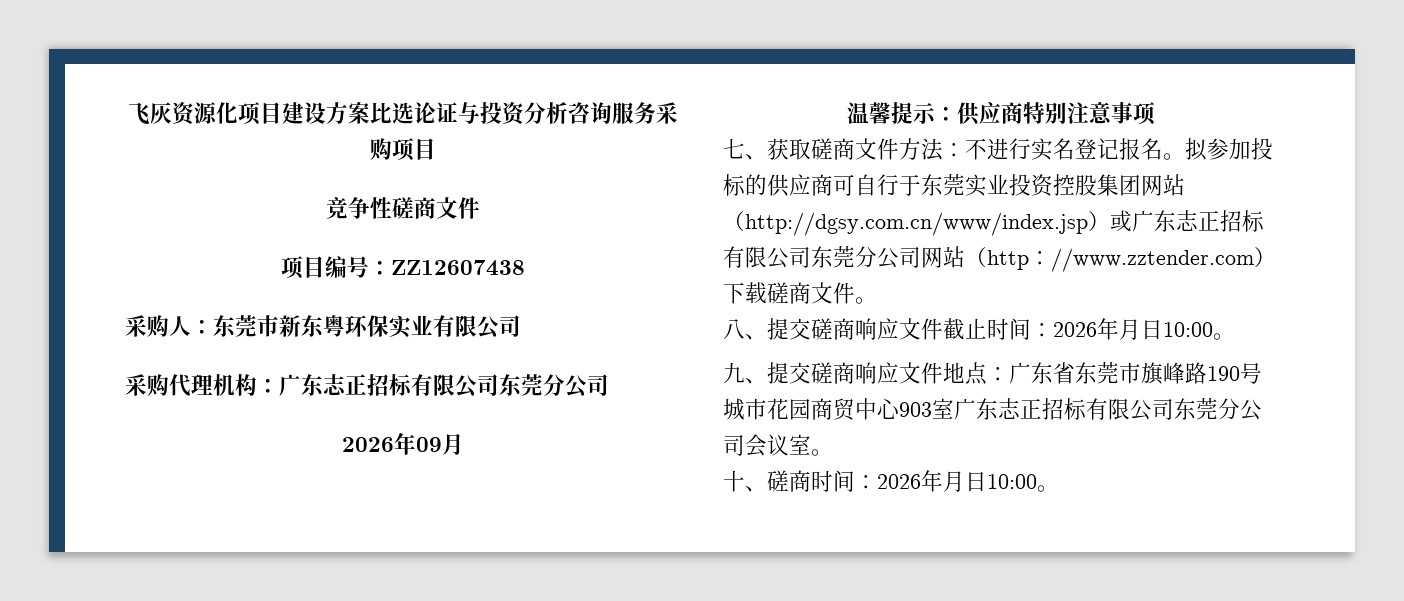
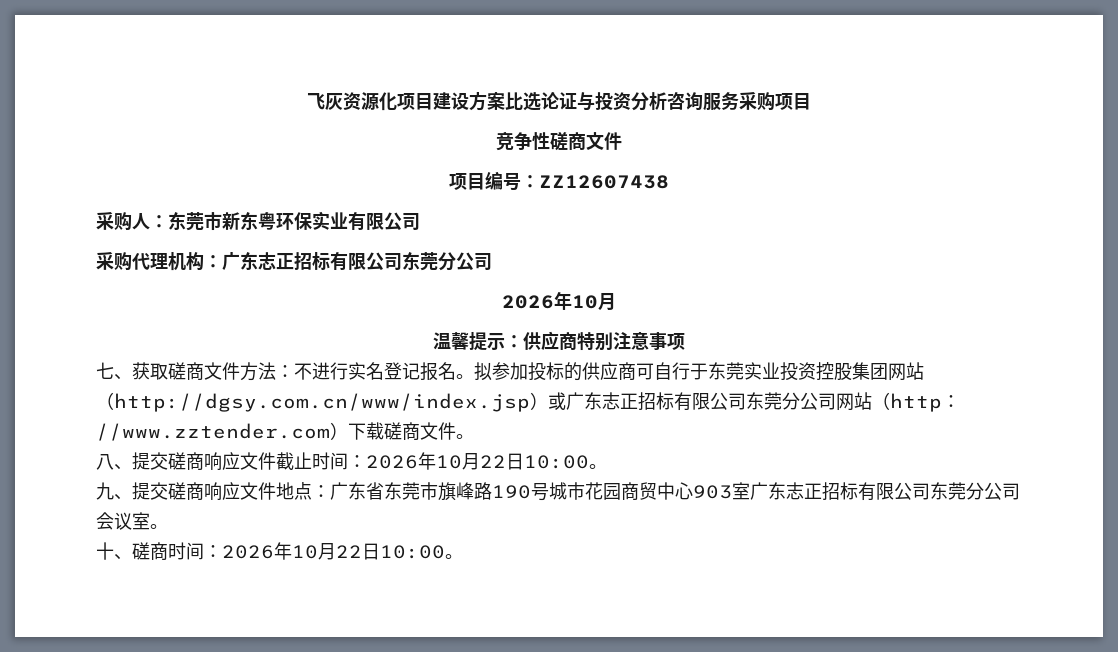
  采购代理机构：广东志正招标有限公司东莞分公司
- 2026年09月
+ 2026年10月
- 八、提交磋商响应文件截止时间：2026年月日10:00。
+ 八、提交磋商响应文件截止时间：2026年10月22日10:00。
- 十、磋商时间：2026年月日10:00。
+ 十、磋商时间：2026年10月22日10:00。

